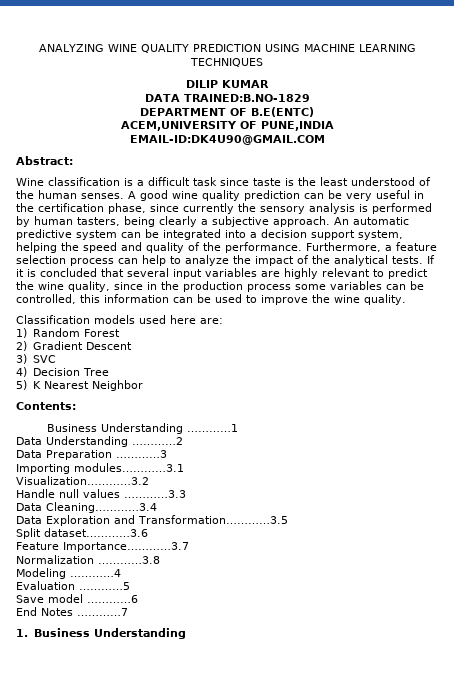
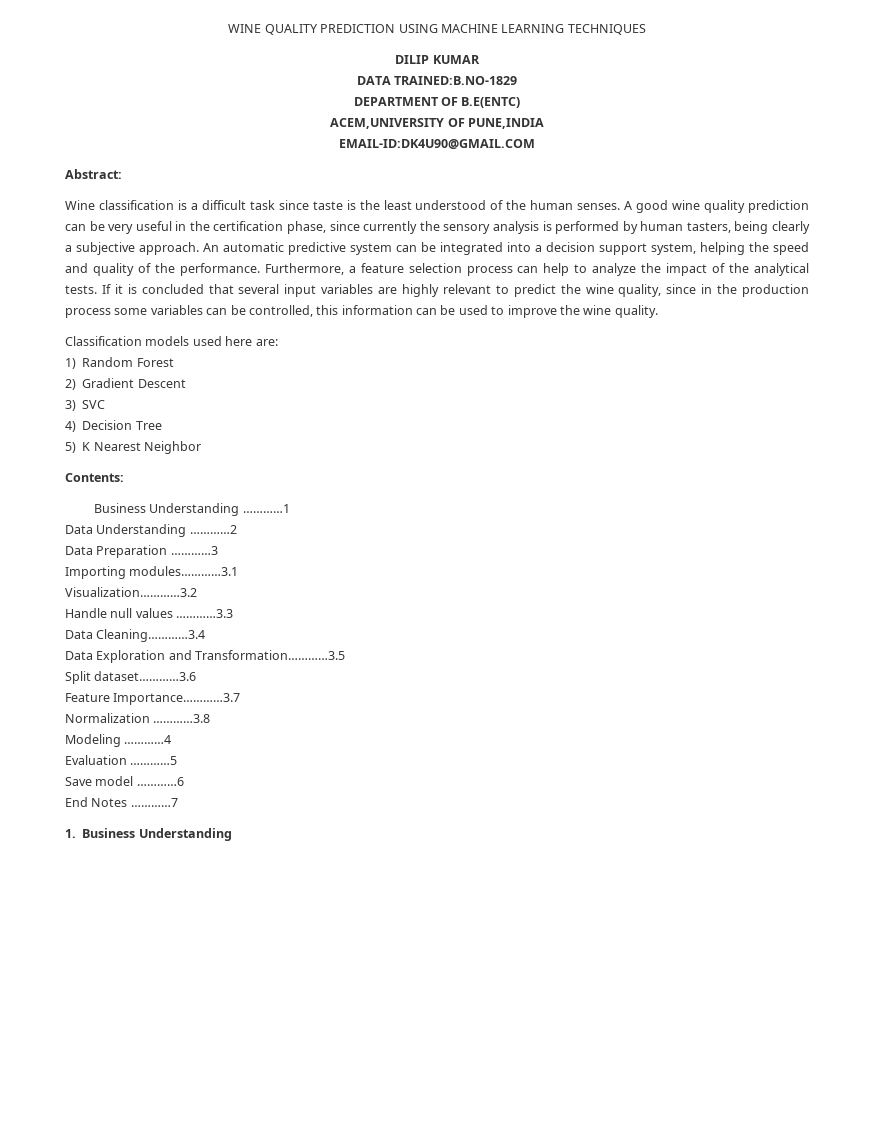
- ANALYZING WINE QUALITY PREDICTION USING MACHINE LEARNING TECHNIQUES
+ WINE QUALITY PREDICTION USING MACHINE LEARNING TECHNIQUES

